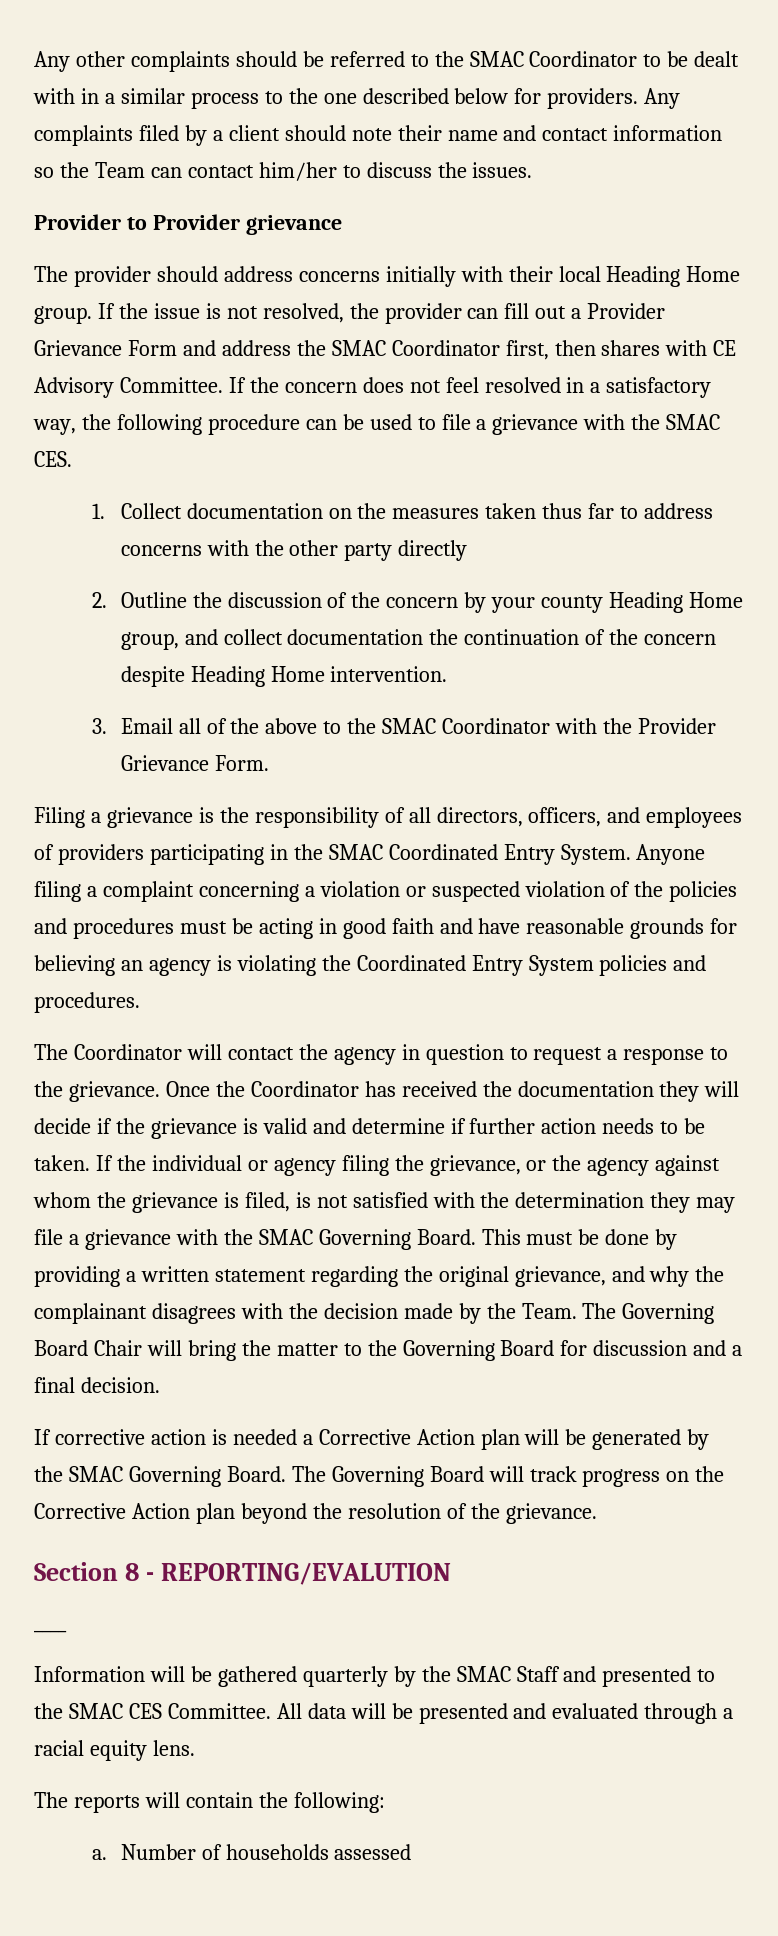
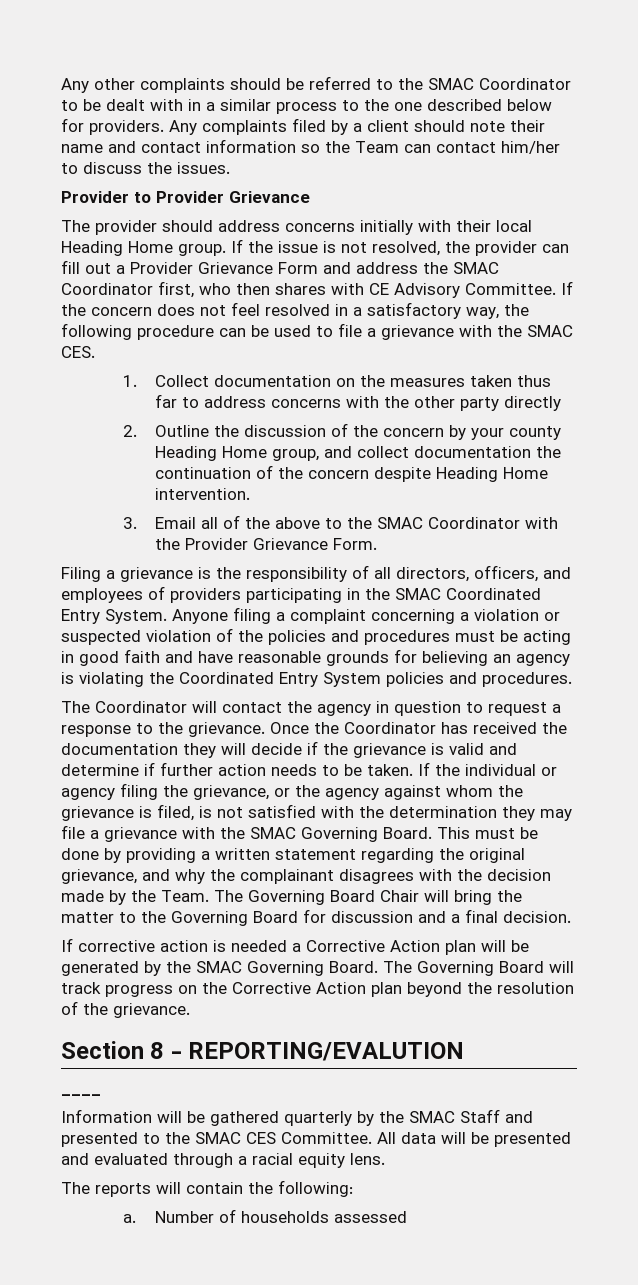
- Provider to Provider grievance
+ Provider to Provider Grievance
- If the issue is not resolved, the provider can fill out a Provider Grievance Form and address the SMAC Coordinator first, then shares with CE Advisory Committee.
+ If the issue is not resolved, the provider can fill out a Provider Grievance Form and address the SMAC Coordinator first, who then shares with CE Advisory Committee.

